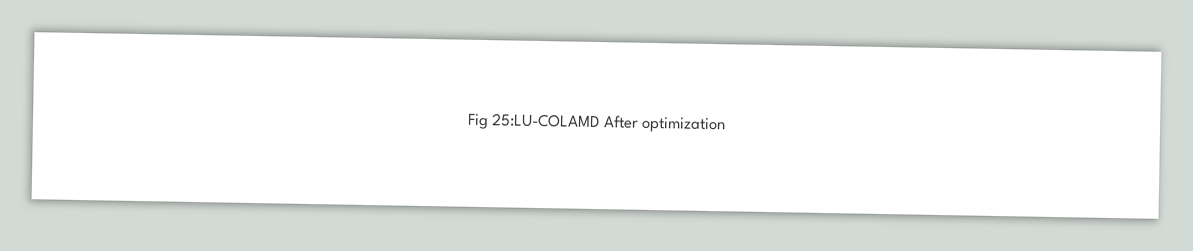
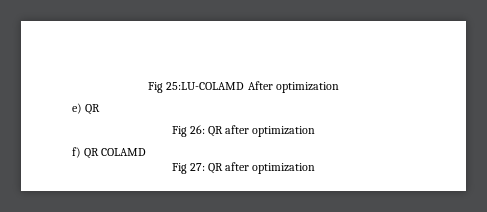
+ e) QR
+ Fig 26: QR after optimization
+ f) QR COLAMD
+ Fig 27: QR after optimization

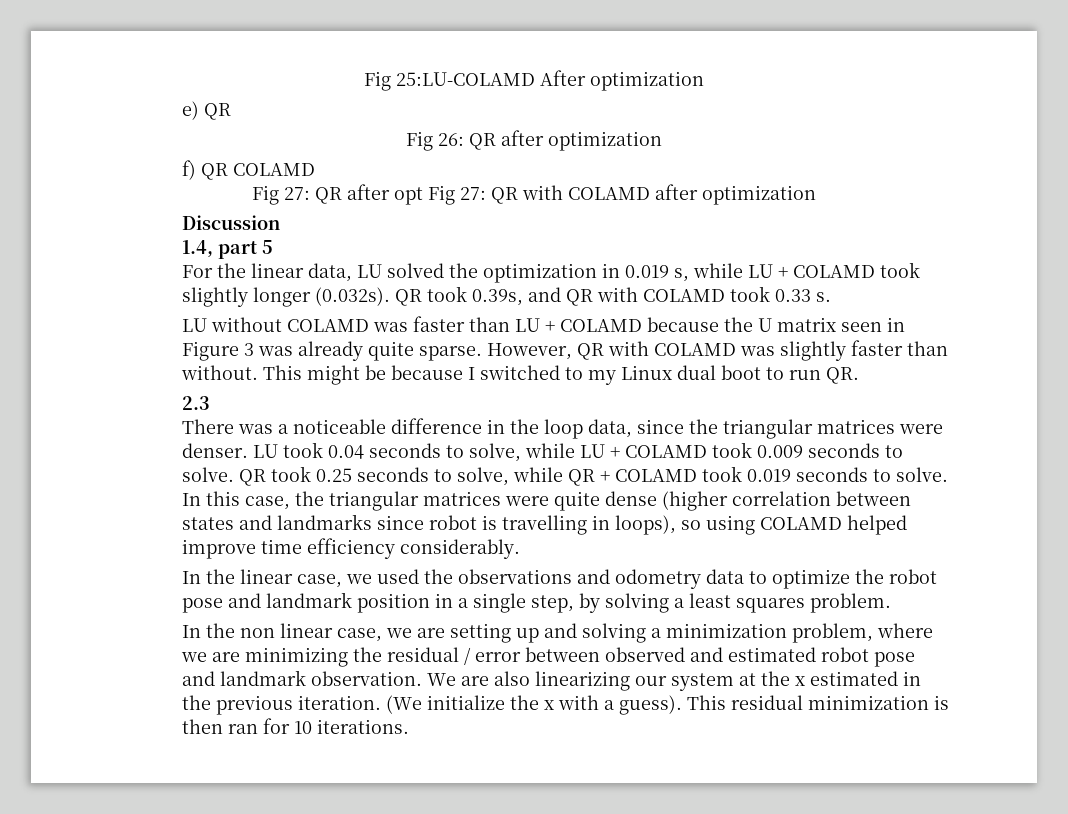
- Fig 27: QR after optimization
+ Fig 27: QR after opt Fig 27: QR with COLAMD after optimization
+ Discussion
+ 1.4, part 5
+ For the linear data, LU solved the optimization in 0.019 s, while LU + COLAMD took slightly longer (0.032s). QR took 0.39s, and QR with COLAMD took 0.33 s.
+ LU without COLAMD was faster than LU + COLAMD because the U matrix seen in Figure 3 was already quite sparse. However, QR with COLAMD was slightly faster than without. This might be because I switched to my Linux dual boot to run QR.
+ 2.3
+ There was a noticeable difference in the loop data, since the triangular matrices were denser. LU took 0.04 seconds to solve, while LU + COLAMD took 0.009 seconds to solve. QR took 0.25 seconds to solve, while QR + COLAMD took 0.019 seconds to solve. In this case, the triangular matrices were quite dense (higher correlation between states and landmarks since robot is travelling in loops), so using COLAMD helped improve time efficiency considerably.
+ In the linear case, we used the observations and odometry data to optimize the robot pose and landmark position in a single step, by solving a least squares problem.
+ In the non linear case, we are setting up and solving a minimization problem, where we are minimizing the residual / error between observed and estimated robot pose and landmark observation. We are also linearizing our system at the x estimated in the previous iteration. (We initialize the x with a guess). This residual minimization is then ran for 10 iterations.

